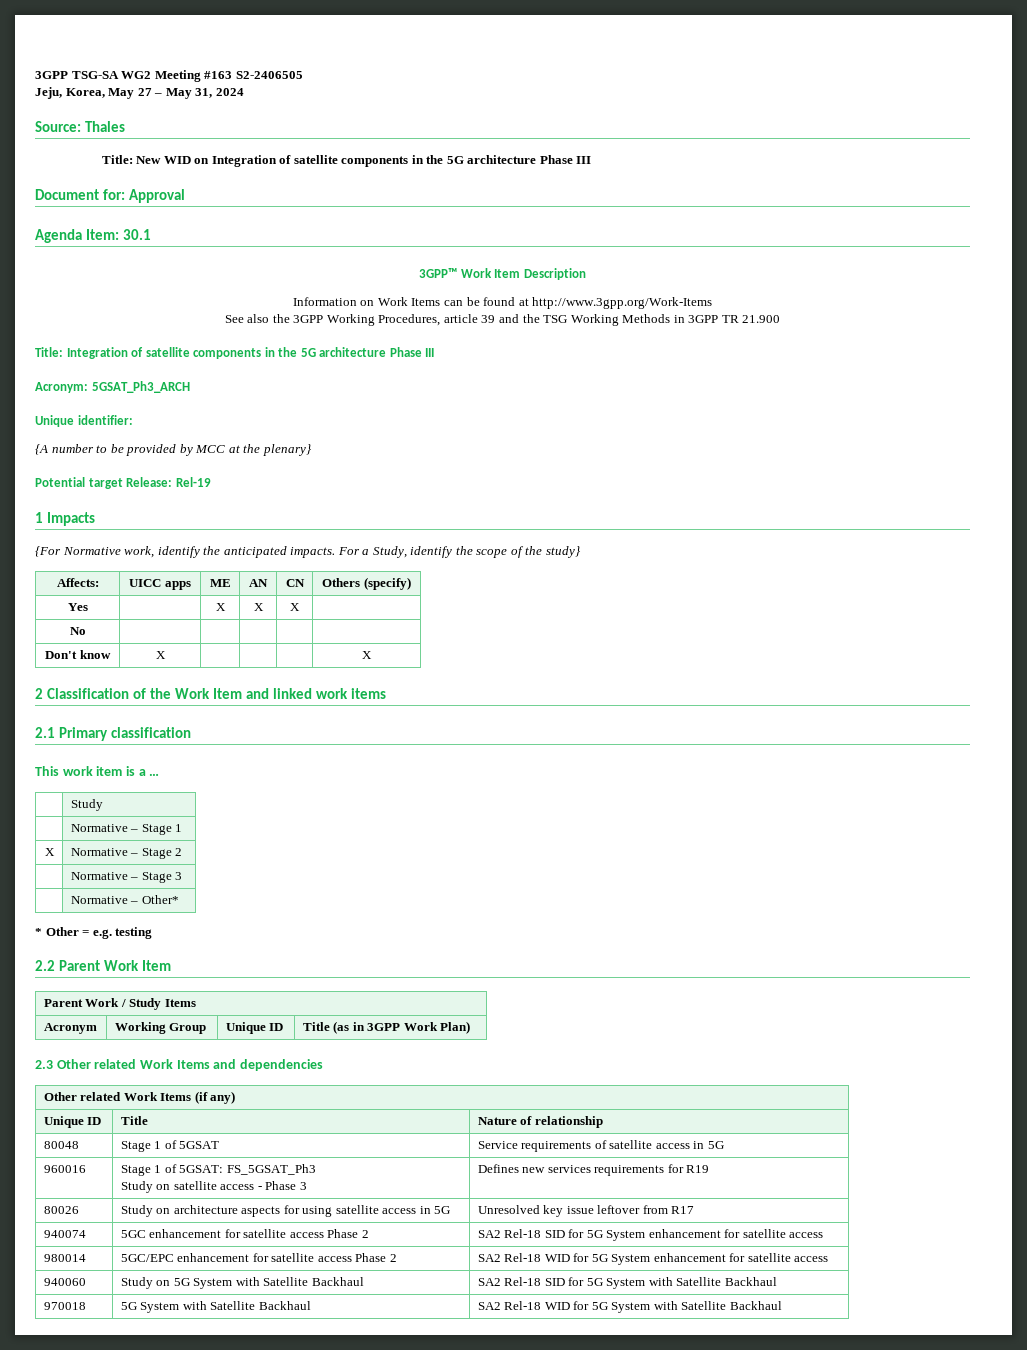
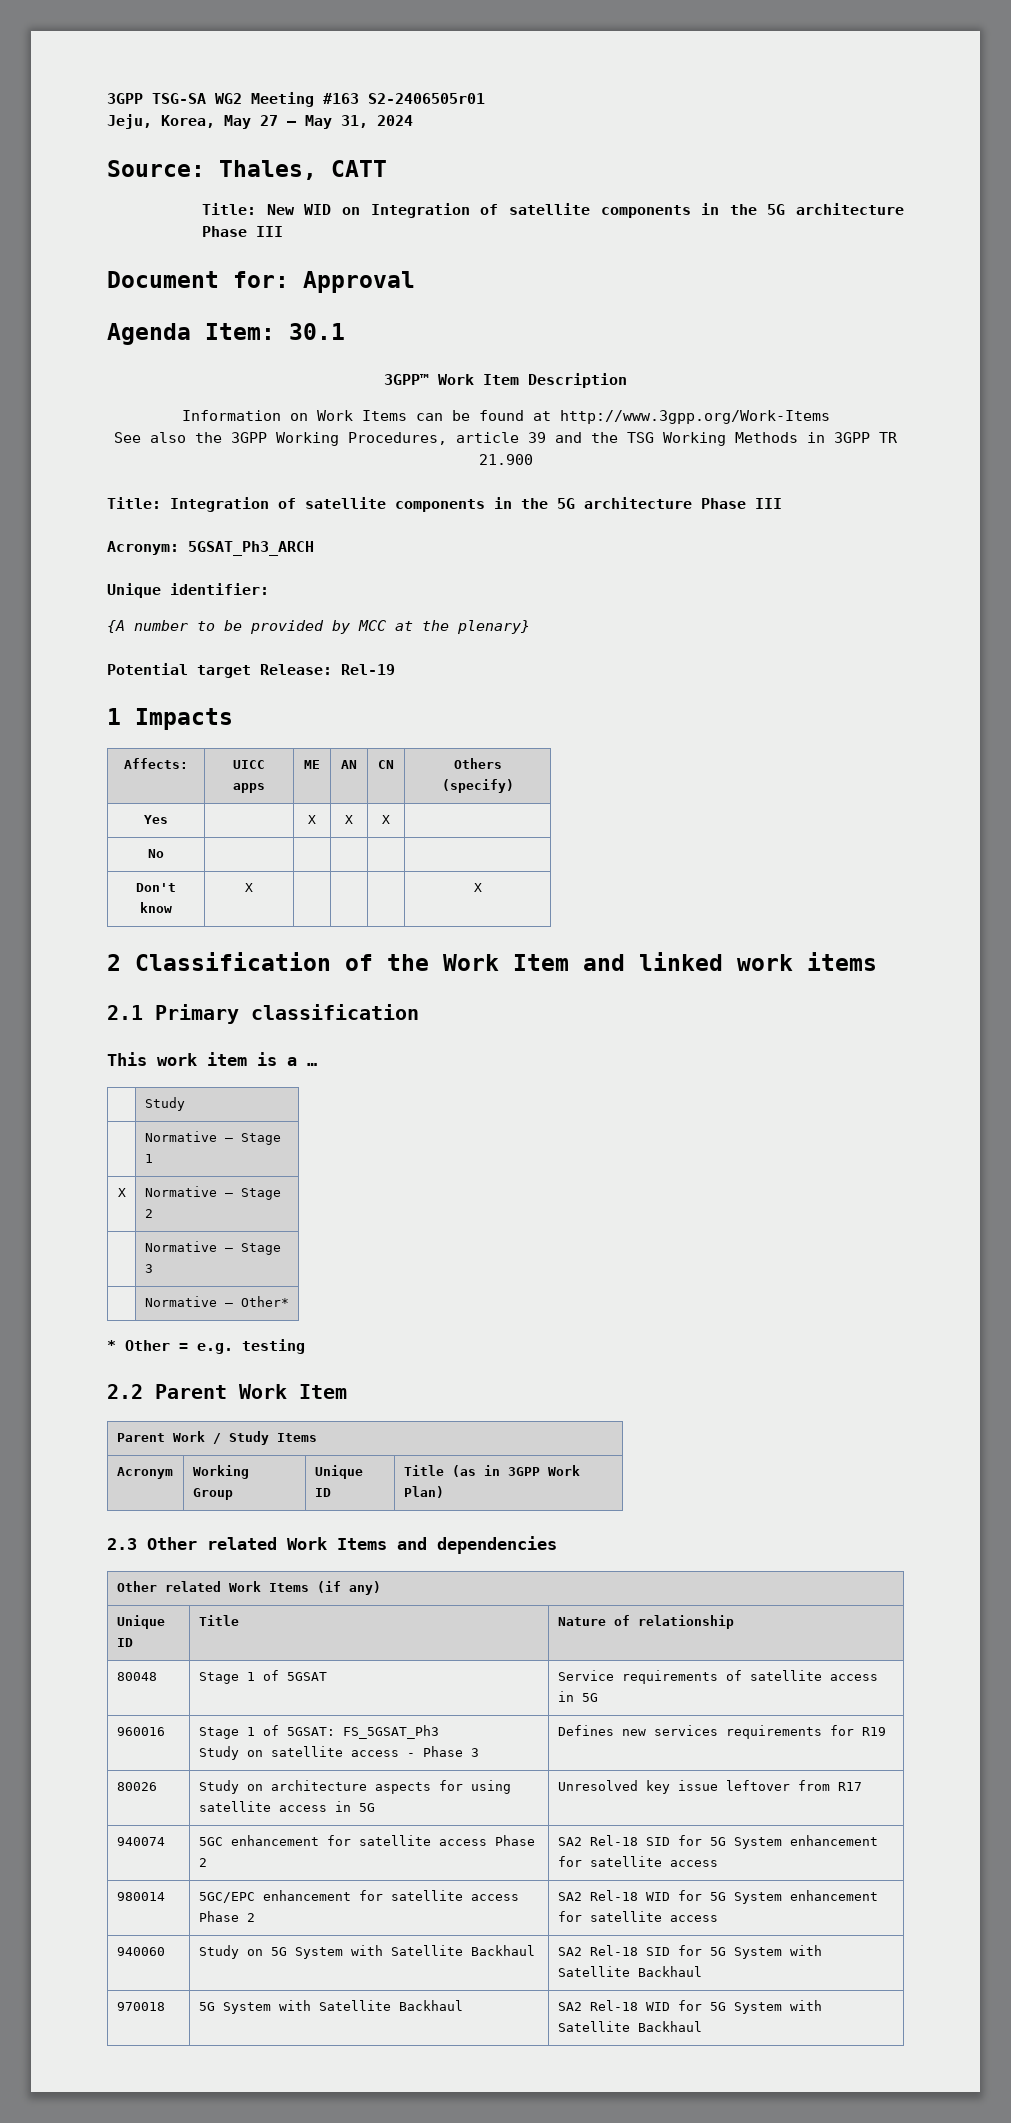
- 3GPP TSG-SA WG2 Meeting #163 S2-2406505
+ 3GPP TSG-SA WG2 Meeting #163 S2-2406505r01
- Source: Thales
+ Source: Thales, CATT
- {For Normative work, identify the anticipated impacts. For a Study, identify the scope of the study}

